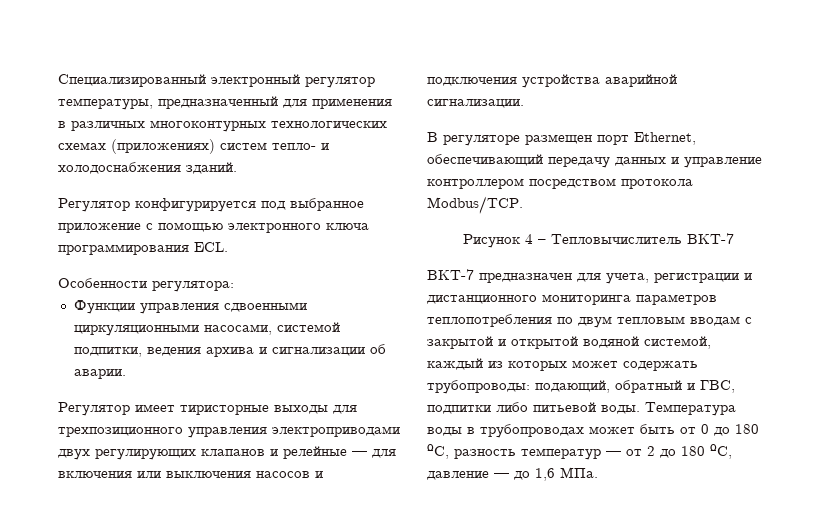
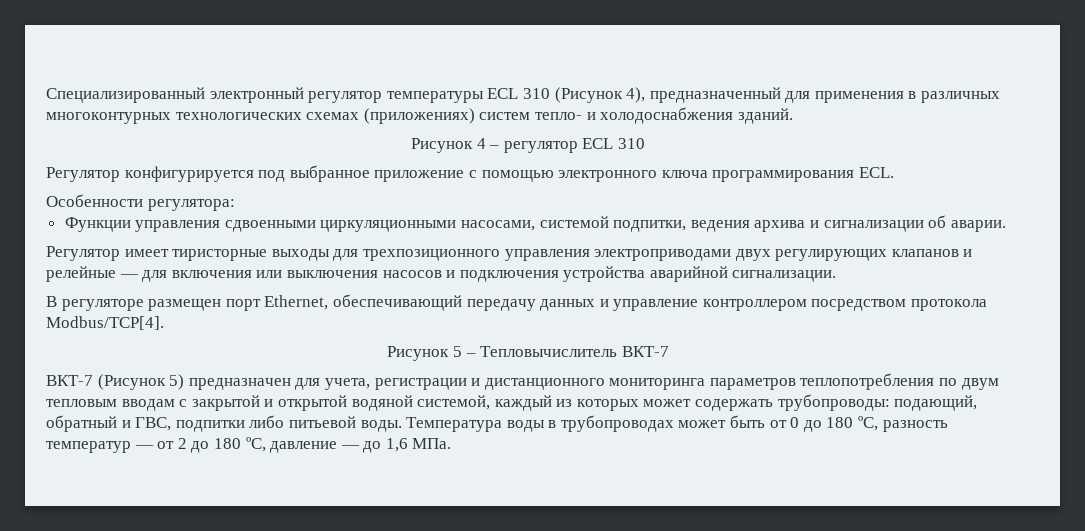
- Специализированный электронный регулятор температуры, предназначенный для применения в различных многоконтурных технологических схемах (приложениях) систем тепло- и холодоснабжения зданий.
+ Специализированный электронный регулятор температуры ECL 310 (Рисунок 4), предназначенный для применения в различных многоконтурных технологических схемах (приложениях) систем тепло- и холодоснабжения зданий.
+ Рисунок 4 – регулятор ECL 310
- В регуляторе размещен порт Ethernet, обеспечивающий передачу данных и управление контроллером посредством протокола Modbus/TCP.
- Рисунок 4 – Тепловычислитель ВКТ-7
+ В регуляторе размещен порт Ethernet, обеспечивающий передачу данных и управление контроллером посредством протокола Modbus/TCP[4].
+ Рисунок 5 – Тепловычислитель ВКТ-7
- ВКТ-7 предназначен для учета, регистрации и дистанционного мониторинга параметров теплопотребления по двум тепловым вводам с закрытой и открытой водяной системой, каждый из которых может содержать трубопроводы: подающий, обратный и ГВС, подпитки либо питьевой воды.
+ ВКТ-7 (Рисунок 5) предназначен для учета, регистрации и дистанционного мониторинга параметров теплопотребления по двум тепловым вводам с закрытой и открытой водяной системой, каждый из которых может содержать трубопроводы: подающий, обратный и ГВС, подпитки либо питьевой воды.

